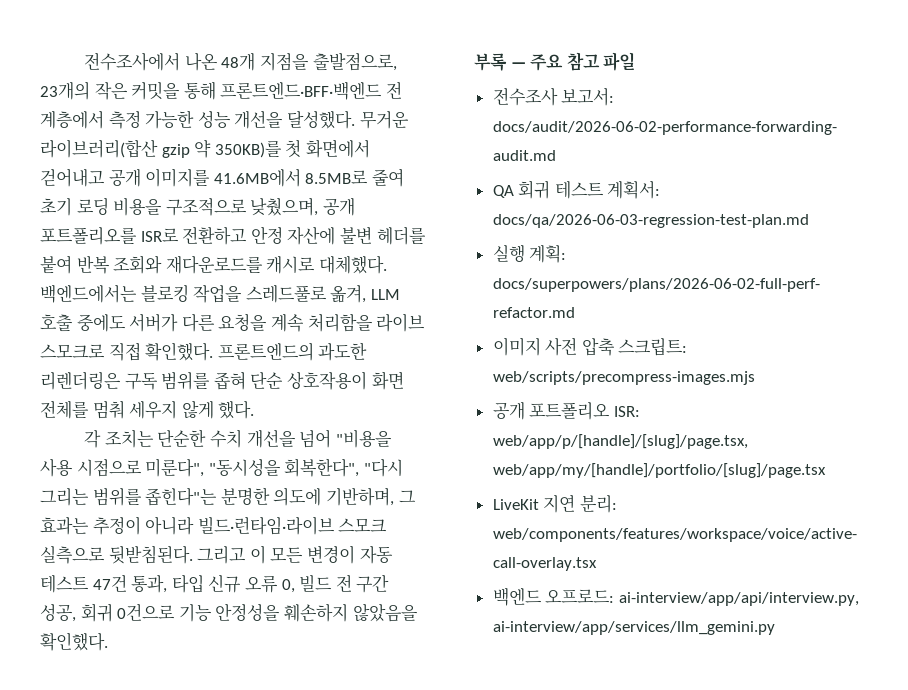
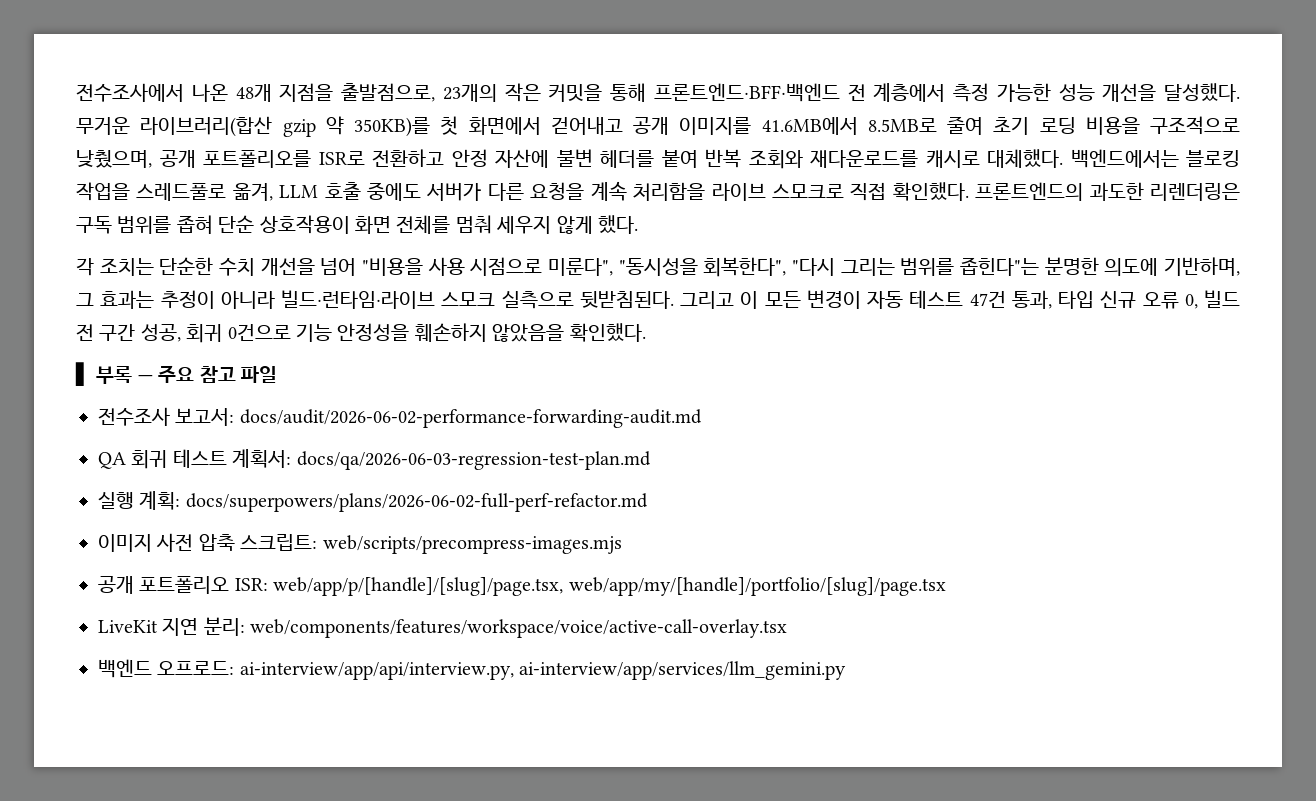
- 부록 — 주요 참고 파일
+ ▌ 부록 — 주요 참고 파일

